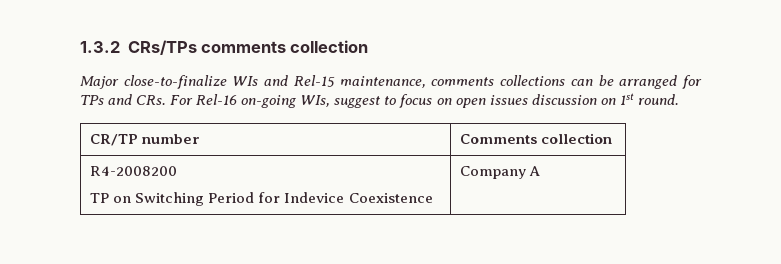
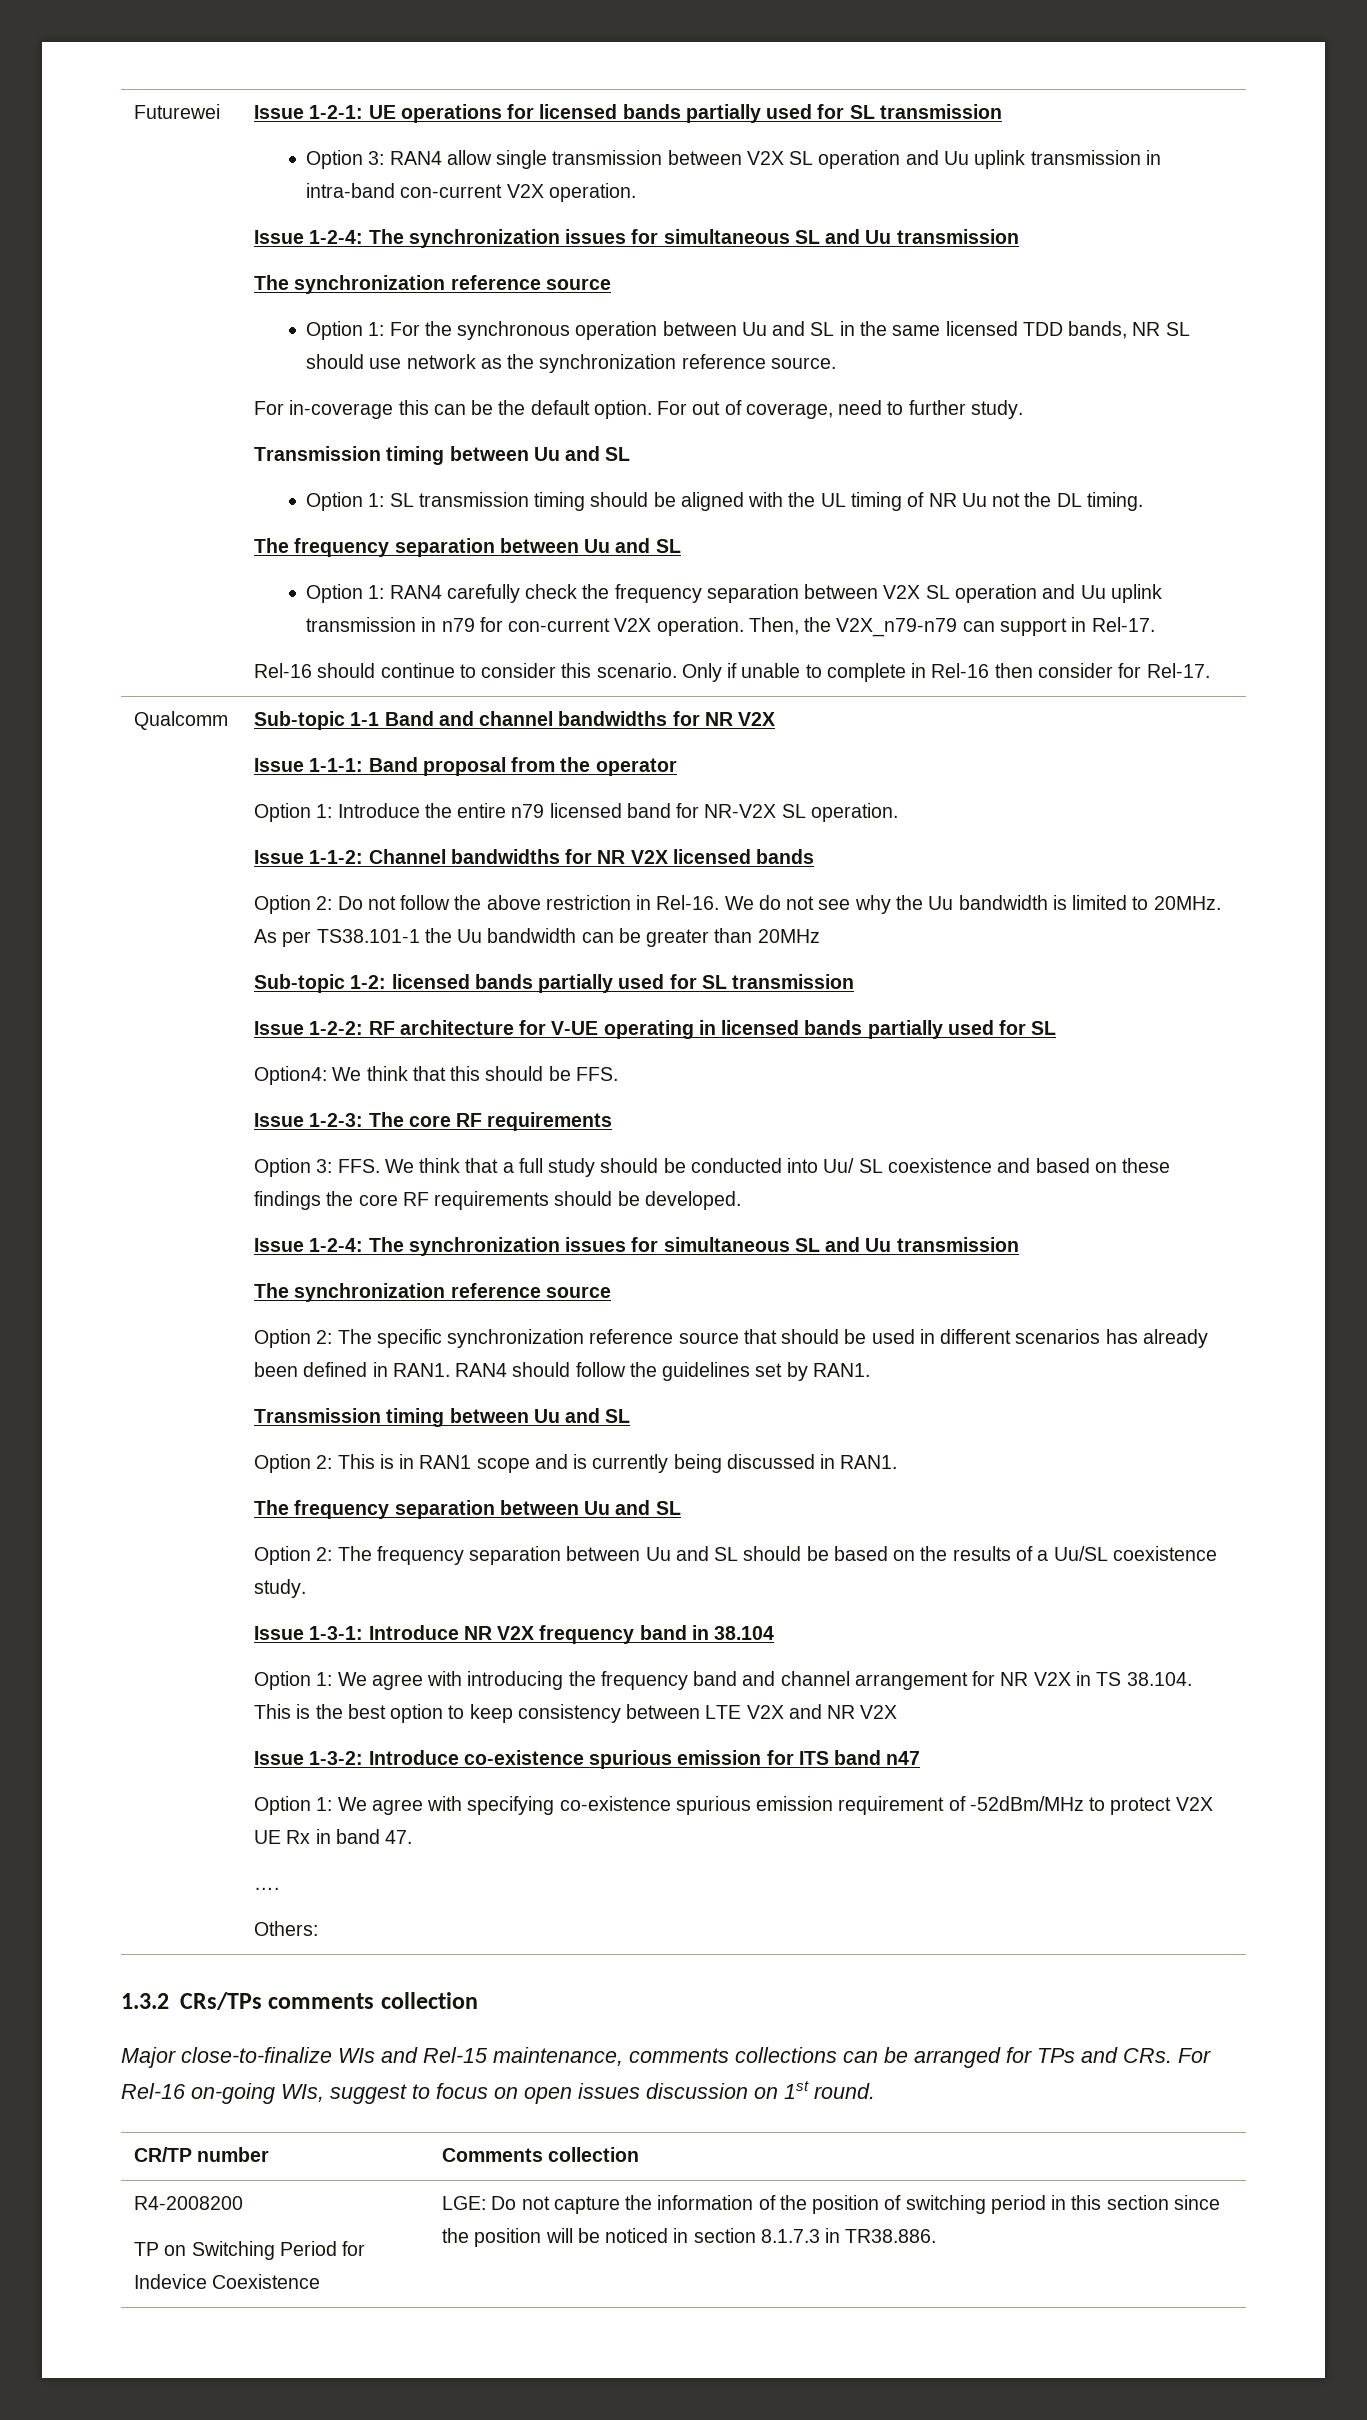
+ Futurewei | Issue 1-2-1: UE operations for licensed bands partially used for SL transmission
+ Option 3: RAN4 allow single transmission between V2X SL operation and Uu uplink transmission in intra-band con-current V2X operation.
+ Issue 1-2-4: The synchronization issues for simultaneous SL and Uu transmission
+ The synchronization reference source
+ Option 1: For the synchronous operation between Uu and SL in the same licensed TDD bands, NR SL should use network as the synchronization reference source.
+ For in-coverage this can be the default option. For out of coverage, need to further study.
+ Transmission timing between Uu and SL
+ Option 1: SL transmission timing should be aligned with the UL timing of NR Uu not the DL timing.
+ The frequency separation between Uu and SL
+ Option 1: RAN4 carefully check the frequency separation between V2X SL operation and Uu uplink transmission in n79 for con-current V2X operation. Then, the V2X_n79-n79 can support in Rel-17.
+ Rel-16 should continue to consider this scenario. Only if unable to complete in Rel-16 then consider for Rel-17.
+ Qualcomm | Sub-topic 1-1 Band and channel bandwidths for NR V2X
+ Issue 1-1-1: Band proposal from the operator
+ Option 1: Introduce the entire n79 licensed band for NR-V2X SL operation.
+ Issue 1-1-2: Channel bandwidths for NR V2X licensed bands
+ Option 2: Do not follow the above restriction in Rel-16. We do not see why the Uu bandwidth is limited to 20MHz. As per TS38.101-1 the Uu bandwidth can be greater than 20MHz
+ Sub-topic 1-2: licensed bands partially used for SL transmission
+ Issue 1-2-2: RF architecture for V-UE operating in licensed bands partially used for SL
+ Option4: We think that this should be FFS.
+ Issue 1-2-3: The core RF requirements
+ Option 3: FFS. We think that a full study should be conducted into Uu/ SL coexistence and based on these findings the core RF requirements should be developed.
+ Issue 1-2-4: The synchronization issues for simultaneous SL and Uu transmission
+ The synchronization reference source
+ Option 2: The specific synchronization reference source that should be used in different scenarios has already been defined in RAN1. RAN4 should follow the guidelines set by RAN1.
+ Transmission timing between Uu and SL
+ Option 2: This is in RAN1 scope and is currently being discussed in RAN1.
+ The frequency separation between Uu and SL
+ Option 2: The frequency separation between Uu and SL should be based on the results of a Uu/SL coexistence study.
+ Issue 1-3-1: Introduce NR V2X frequency band in 38.104
+ Option 1: We agree with introducing the frequency band and channel arrangement for NR V2X in TS 38.104. This is the best option to keep consistency between LTE V2X and NR V2X
+ Issue 1-3-2: Introduce co-existence spurious emission for ITS band n47
+ Option 1: We agree with specifying co-existence spurious emission requirement of -52dBm/MHz to protect V2X UE Rx in band 47.
+ ….
+ Others:
  R4-2008200
- TP on Switching Period for Indevice Coexistence | Company A
+ TP on Switching Period for Indevice Coexistence | LGE: Do not capture the information of the position of switching period in this section since the position will be noticed in section 8.1.7.3 in TR38.886.

